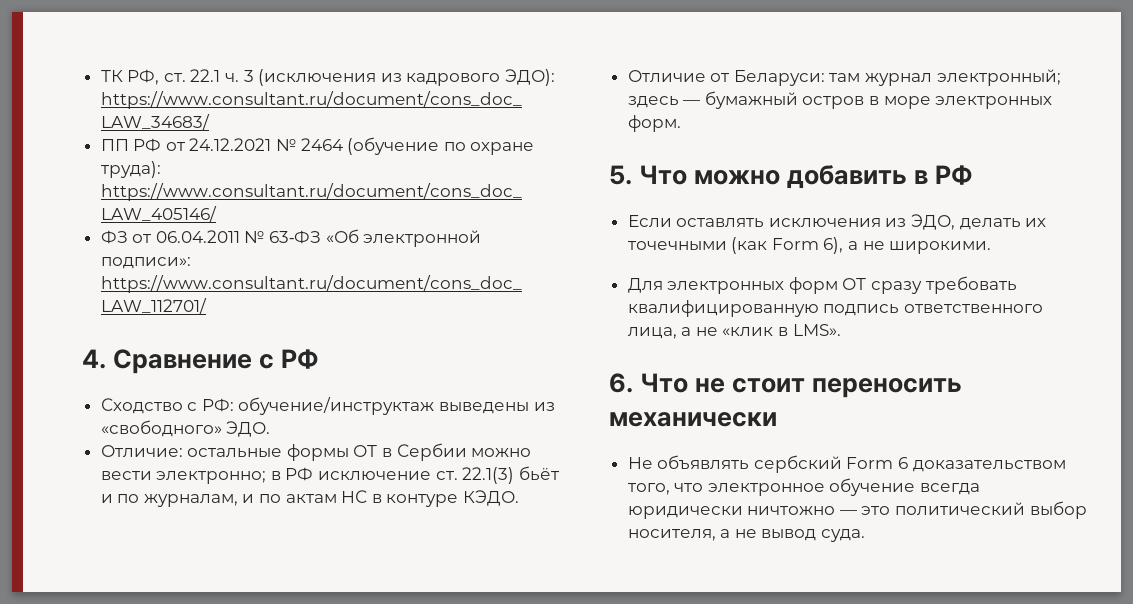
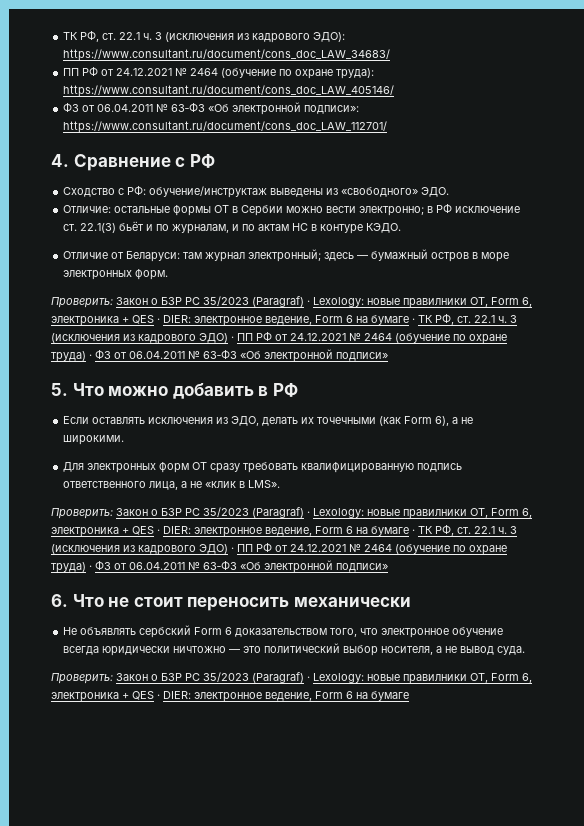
  Отличие от Беларуси: там журнал электронный; здесь — бумажный остров в море электронных форм.
+ Проверить: Закон о БЗР РС 35/2023 (Paragraf) · Lexology: новые правилники ОТ, Form 6, электроника + QES · DIER: электронное ведение, Form 6 на бумаге · ТК РФ, ст. 22.1 ч. 3 (исключения из кадрового ЭДО) · ПП РФ от 24.12.2021 № 2464 (обучение по охране труда) · ФЗ от 06.04.2011 № 63‑ФЗ «Об электронной подписи»
  Для электронных форм ОТ сразу требовать квалифицированную подпись ответственного лица, а не «клик в LMS».
+ Проверить: Закон о БЗР РС 35/2023 (Paragraf) · Lexology: новые правилники ОТ, Form 6, электроника + QES · DIER: электронное ведение, Form 6 на бумаге · ТК РФ, ст. 22.1 ч. 3 (исключения из кадрового ЭДО) · ПП РФ от 24.12.2021 № 2464 (обучение по охране труда) · ФЗ от 06.04.2011 № 63‑ФЗ «Об электронной подписи»
  Не объявлять сербский Form 6 доказательством того, что электронное обучение всегда юридически ничтожно — это политический выбор носителя, а не вывод суда.
+ Проверить: Закон о БЗР РС 35/2023 (Paragraf) · Lexology: новые правилники ОТ, Form 6, электроника + QES · DIER: электронное ведение, Form 6 на бумаге

